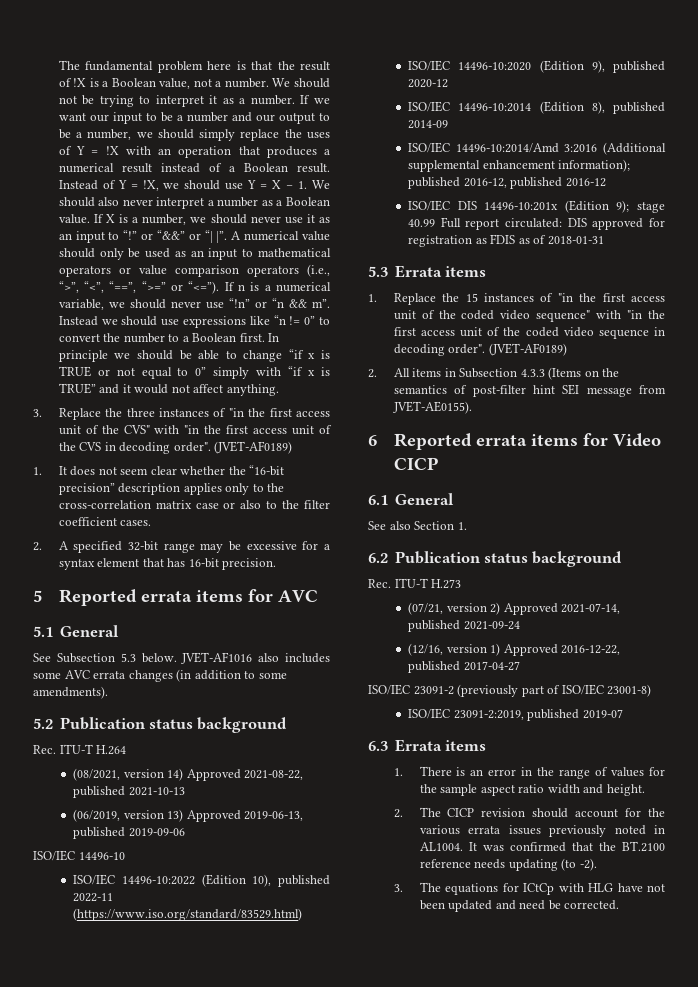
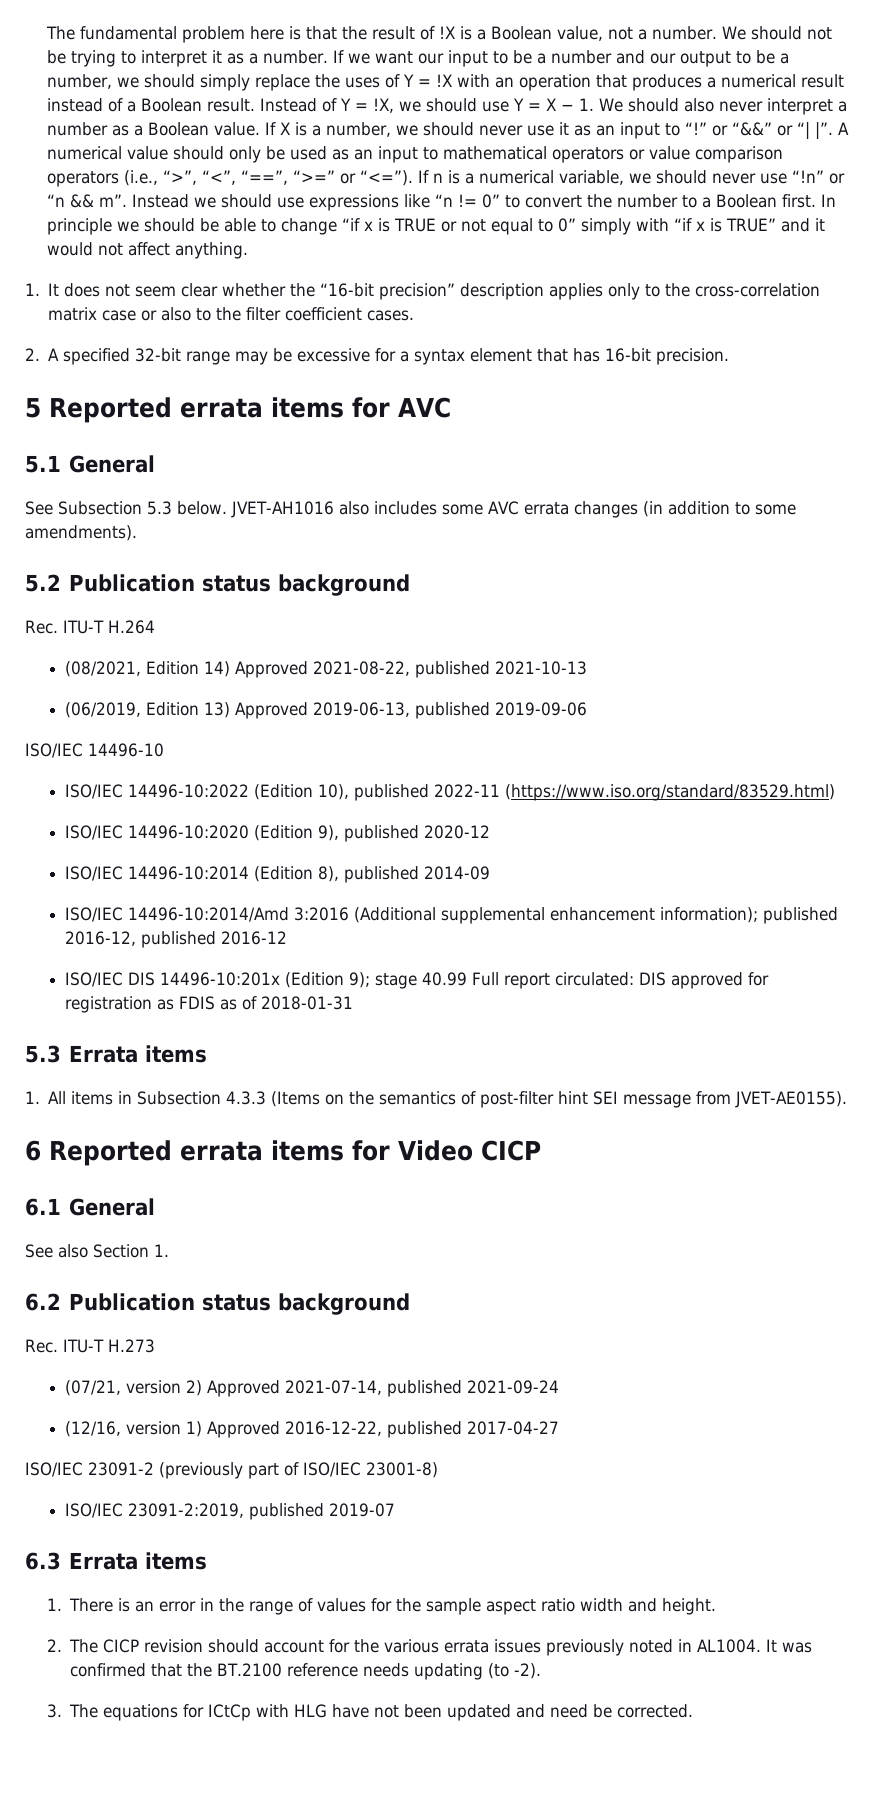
- 3. Replace the three instances of "in the first access unit of the CVS" with "in the first access unit of the CVS in decoding order". (JVET-AF0189)
- JVET-AF1016 also includes some AVC errata changes (in addition to some amendments).
+ JVET-AH1016 also includes some AVC errata changes (in addition to some amendments).
- (08/2021, version 14) Approved 2021-08-22, published 2021-10-13
+ (08/2021, Edition 14) Approved 2021-08-22, published 2021-10-13
- (06/2019, version 13) Approved 2019-06-13, published 2019-09-06
+ (06/2019, Edition 13) Approved 2019-06-13, published 2019-09-06
- 1. Replace the 15 instances of "in the first access unit of the coded video sequence" with "in the first access unit of the coded video sequence in decoding order". (JVET-AF0189)
- 2. All items in Subsection 4.3.3 (Items on the semantics of post-filter hint SEI message from JVET-AE0155).
+ 1. All items in Subsection 4.3.3 (Items on the semantics of post-filter hint SEI message from JVET-AE0155).

